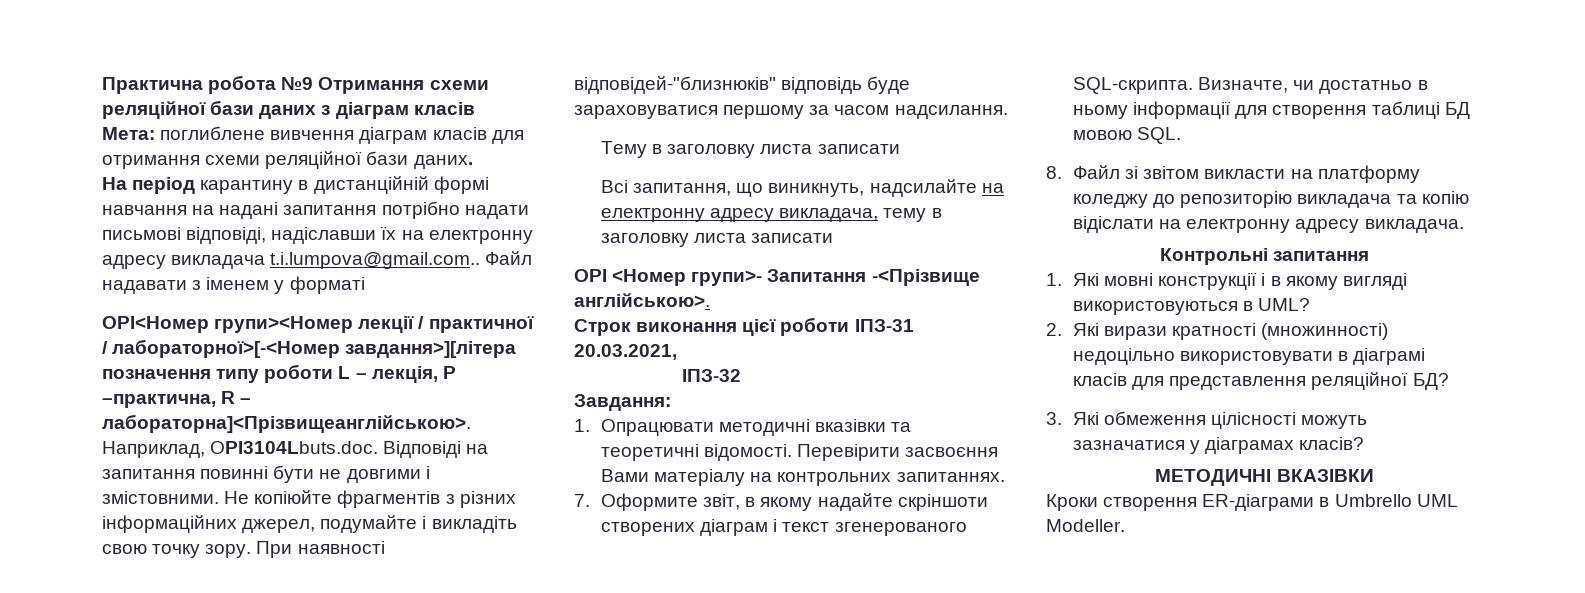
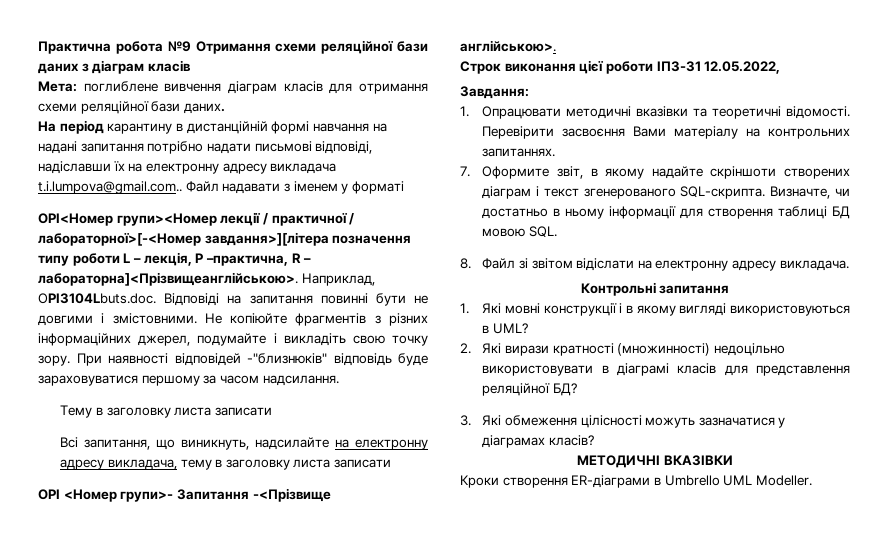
- При наявності відповідей-"близнюків" відповідь буде зараховуватися першому за часом надсилання.
+ При наявності відповідей -"близнюків" відповідь буде зараховуватися першому за часом надсилання.
- Строк виконання цієї роботи ІПЗ-31 20.03.2021,
- ІПЗ-32
+ Строк виконання цієї роботи ІПЗ-31 12.05.2022,
- 8. Файл зі звітом викласти на платформу коледжу до репозиторію викладача та копію відіслати на електронну адресу викладача.
+ 8. Файл зі звітом відіслати на електронну адресу викладача.

